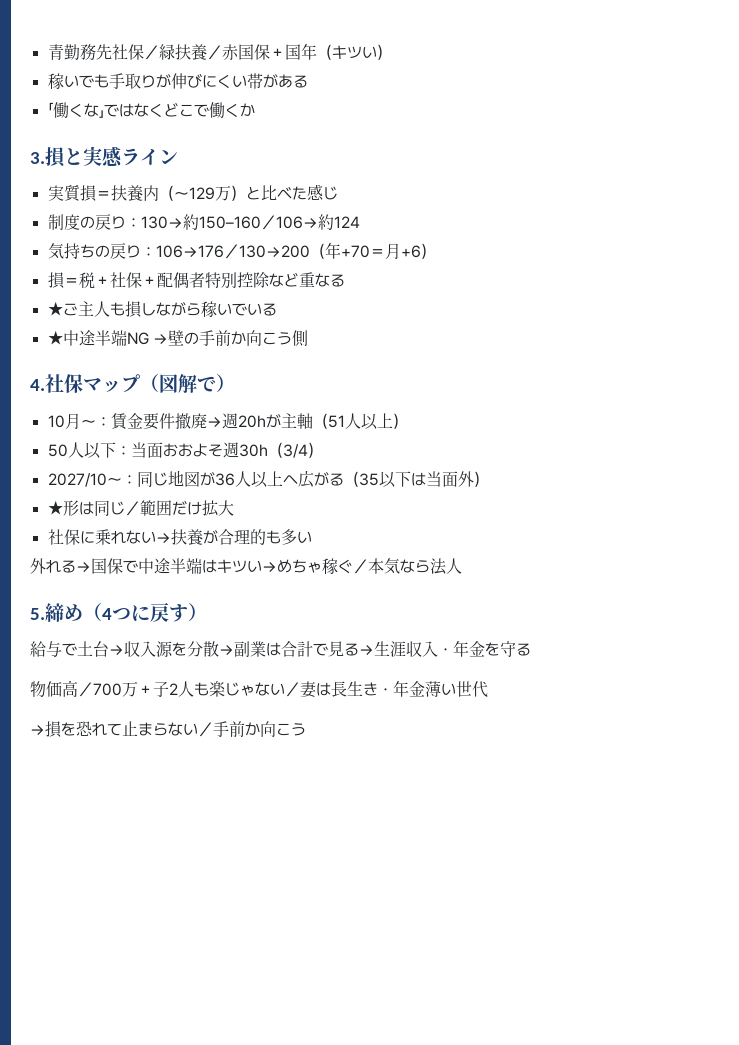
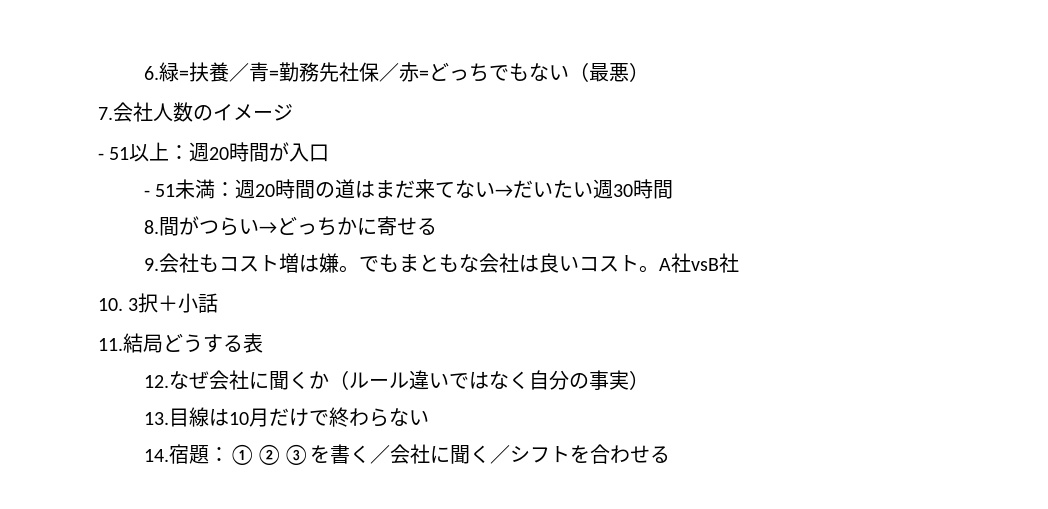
- 青勤務先社保／緑扶養／赤国保＋国年（キツい）
- 稼いでも手取りが伸びにくい帯がある
- 「働くな」ではなくどこで働くか
- 3.損と実感ライン
- 実質損＝扶養内（〜129万）と比べた感じ
- 制度の戻り：130→約150–160／106→約124
- 気持ちの戻り：106→176／130→200（年+70＝月+6）
- 損＝税＋社保＋配偶者特別控除など重なる
- ★ご主人も損しながら稼いでいる
- ★中途半端NG →壁の手前か向こう側
- 4.社保マップ（図解で）
- 10月〜：賃金要件撤廃→週20hが主軸（51人以上）
- 50人以下：当面おおよそ週30h（3/4）
- 2027/10〜：同じ地図が36人以上へ広がる（35以下は当面外）
- ★形は同じ／範囲だけ拡大
- 社保に乗れない→扶養が合理的も多い
- 外れる→国保で中途半端はキツい→めちゃ稼ぐ／本気なら法人
- 5.締め（4つに戻す）
- 給与で土台→収入源を分散→副業は合計で見る→生涯収入・年金を守る
- 物価高／700万＋子2人も楽じゃない／妻は長生き・年金薄い世代
- →損を恐れて止まらない／手前か向こう
+ 6.緑=扶養／青=勤務先社保／赤=どっちでもない（最悪）
+ 7.会社人数のイメージ
+ - 51以上：週20時間が入口
+ - 51未満：週20時間の道はまだ来てない→だいたい週30時間
+ 8.間がつらい→どっちかに寄せる
+ 9.会社もコスト増は嫌。でもまともな会社は良いコスト。A社vsB社
+ 10. 3択＋小話
+ 11.結局どうする表
+ 12.なぜ会社に聞くか（ルール違いではなく自分の事実）
+ 13.目線は10月だけで終わらない
+ 14.宿題：①②③を書く／会社に聞く／シフトを合わせる

